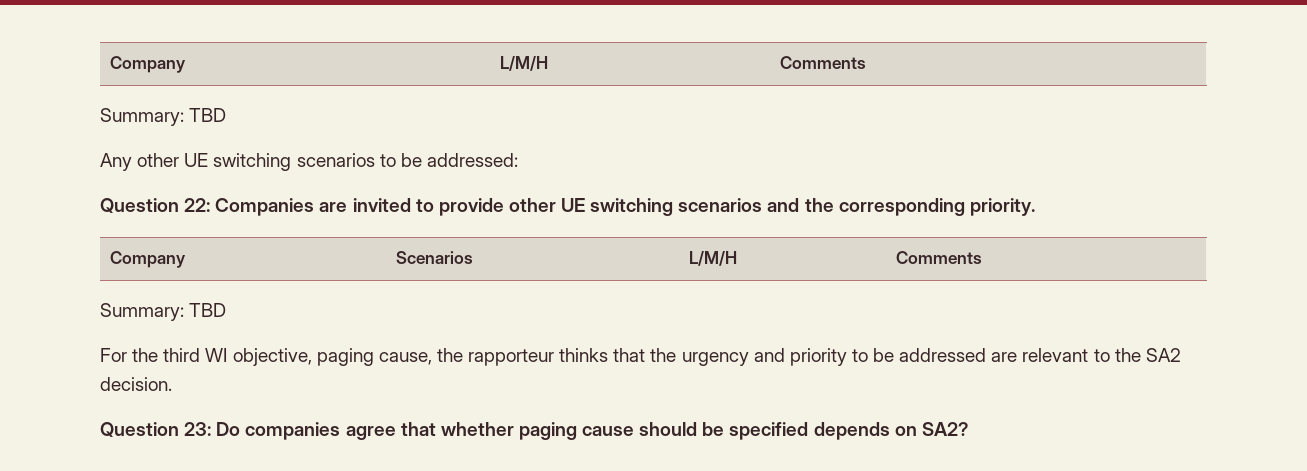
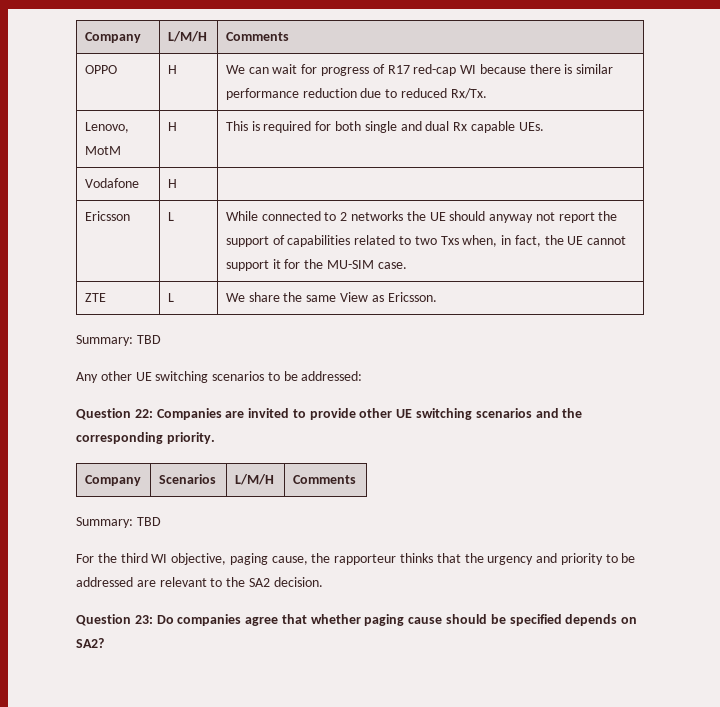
+ OPPO | H | We can wait for progress of R17 red-cap WI because there is similar performance reduction due to reduced Rx/Tx.
+ Lenovo, MotM | H | This is required for both single and dual Rx capable UEs.
+ Vodafone | H |
+ Ericsson | L | While connected to 2 networks the UE should anyway not report the support of capabilities related to two Txs when, in fact, the UE cannot support it for the MU-SIM case.
+ ZTE | L | We share the same View as Ericsson.

